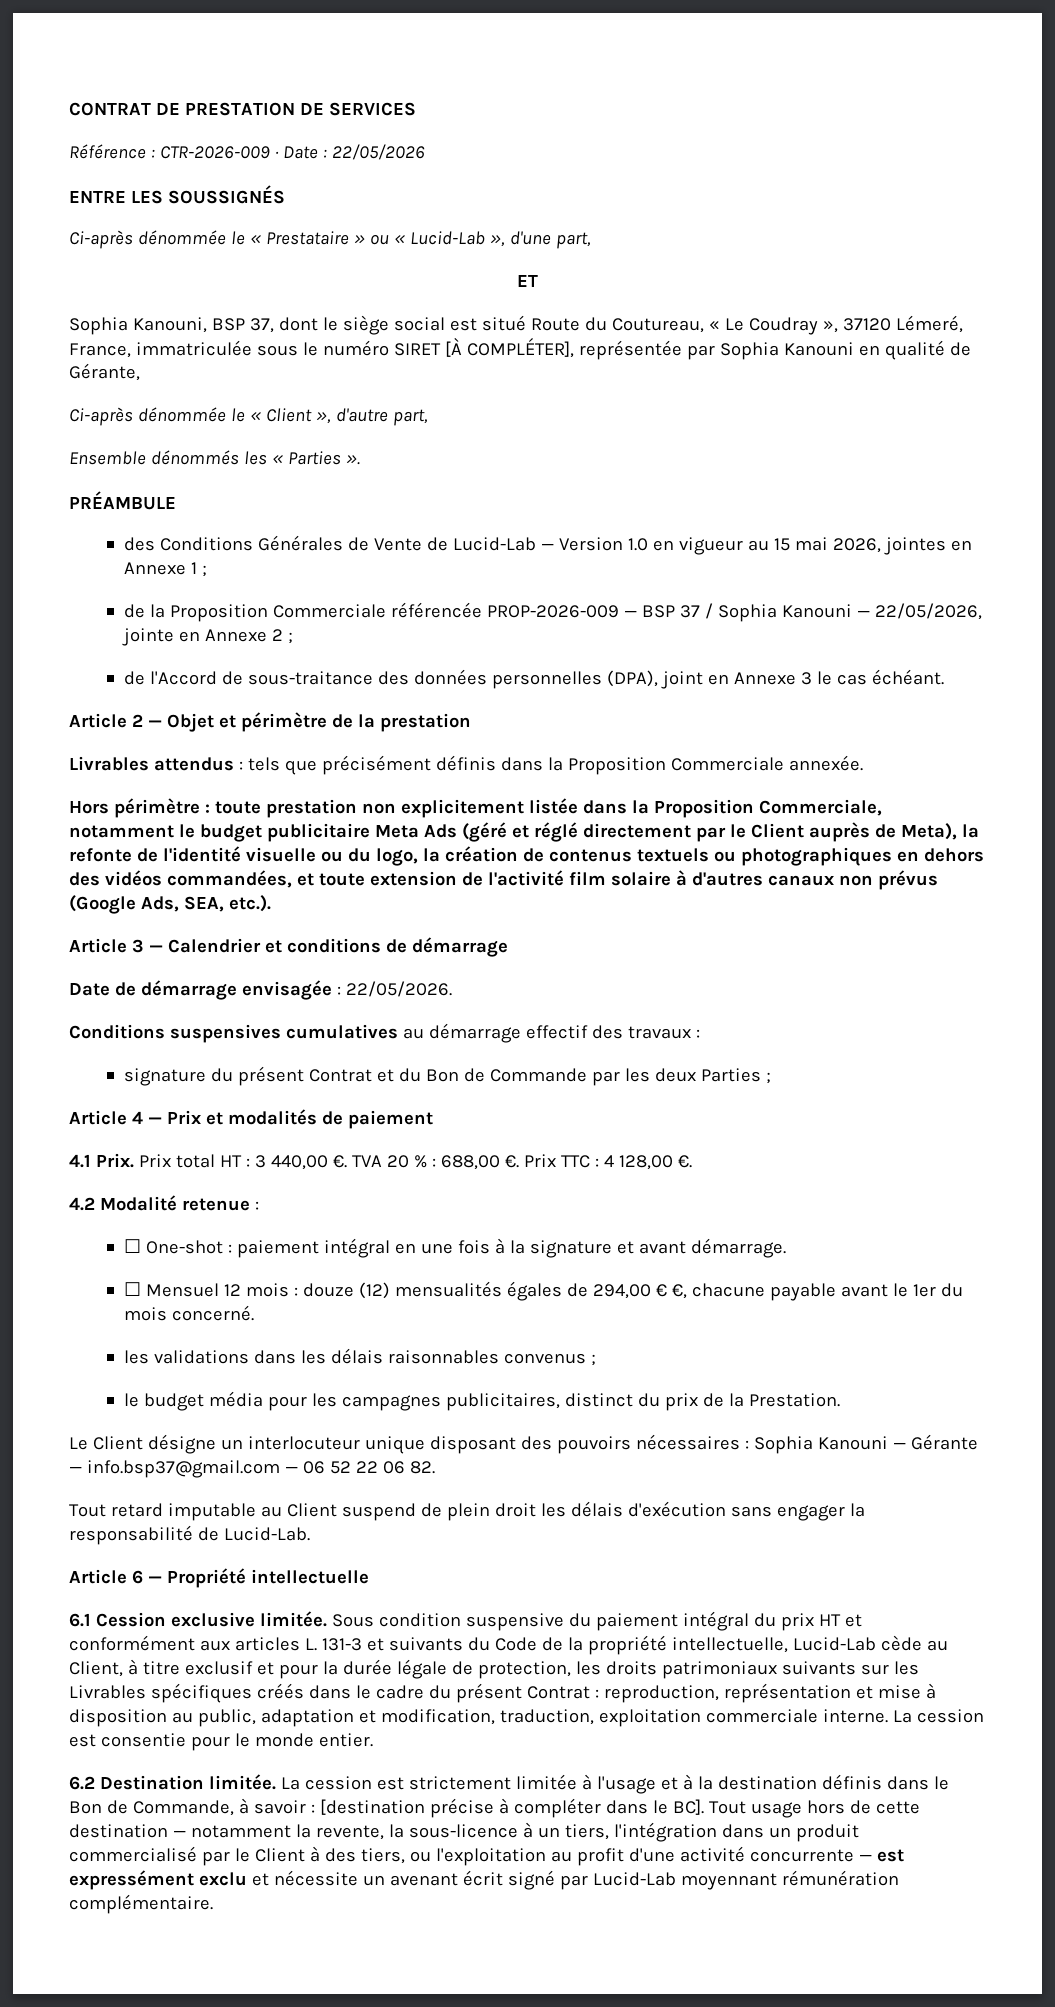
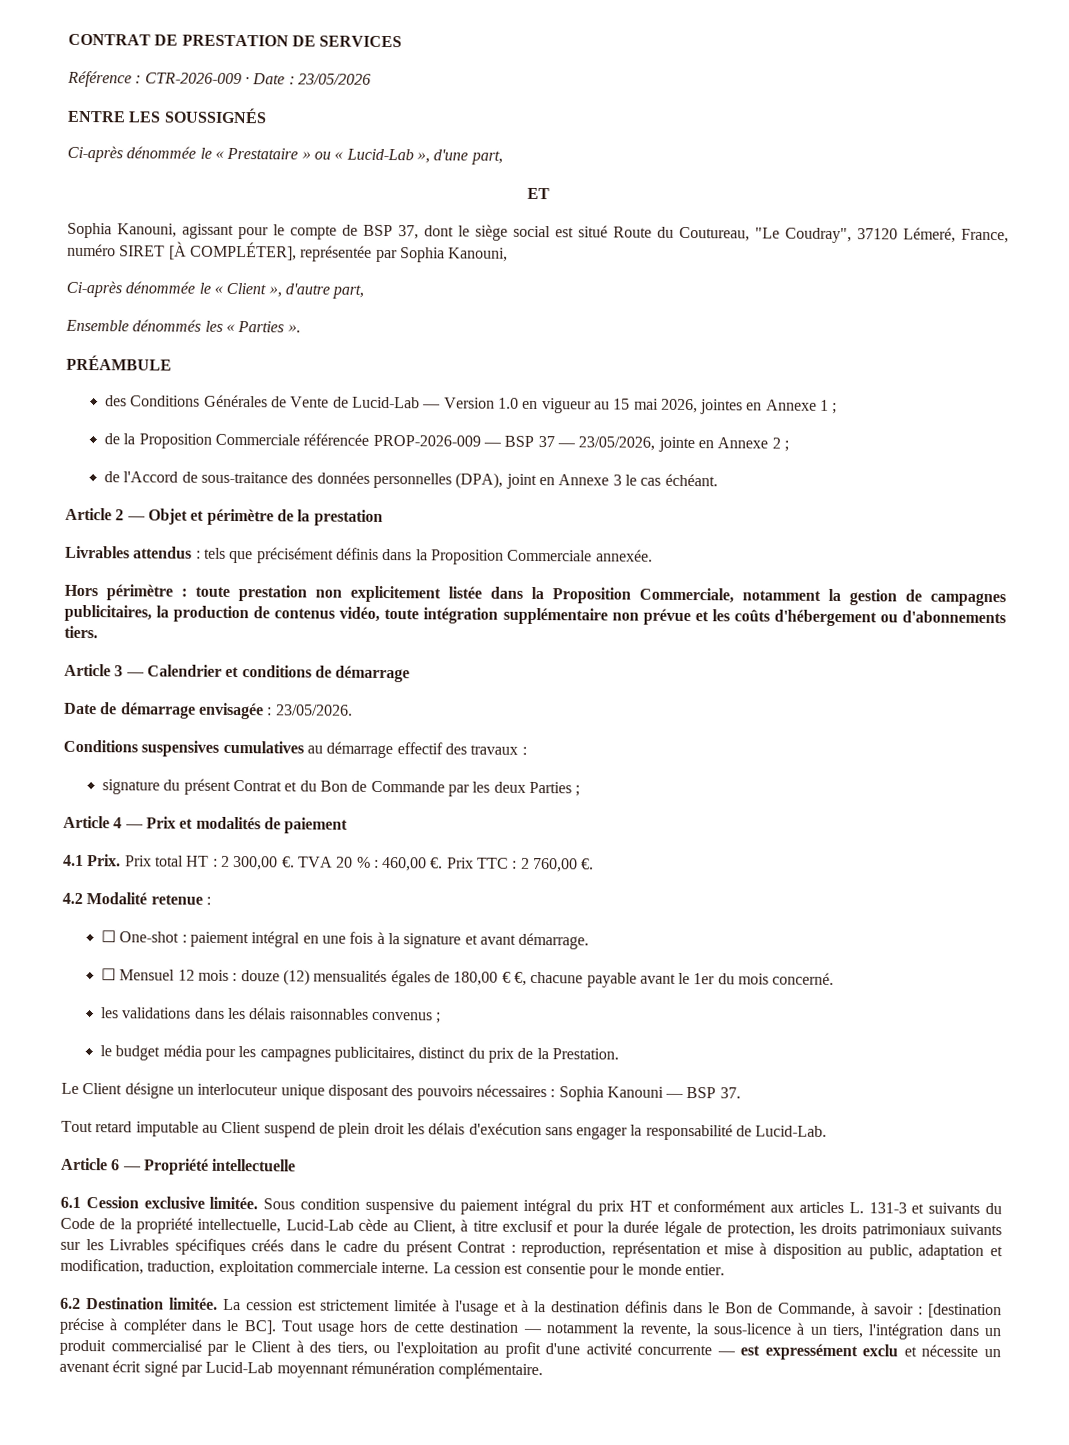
- Référence : CTR-2026-009 · Date : 22/05/2026
+ Référence : CTR-2026-009 · Date : 23/05/2026
- Sophia Kanouni, BSP 37, dont le siège social est situé Route du Coutureau, « Le Coudray », 37120 Lémeré, France, immatriculée sous le numéro SIRET [À COMPLÉTER], représentée par Sophia Kanouni en qualité de Gérante,
+ Sophia Kanouni, agissant pour le compte de BSP 37, dont le siège social est situé Route du Coutureau, "Le Coudray", 37120 Lémeré, France, numéro SIRET [À COMPLÉTER], représentée par Sophia Kanouni,
- de la Proposition Commerciale référencée PROP-2026-009 — BSP 37 / Sophia Kanouni — 22/05/2026, jointe en Annexe 2 ;
+ de la Proposition Commerciale référencée PROP-2026-009 — BSP 37 — 23/05/2026, jointe en Annexe 2 ;
- Hors périmètre : toute prestation non explicitement listée dans la Proposition Commerciale, notamment le budget publicitaire Meta Ads (géré et réglé directement par le Client auprès de Meta), la refonte de l'identité visuelle ou du logo, la création de contenus textuels ou photographiques en dehors des vidéos commandées, et toute extension de l'activité film solaire à d'autres canaux non prévus (Google Ads, SEA, etc.).
+ Hors périmètre : toute prestation non explicitement listée dans la Proposition Commerciale, notamment la gestion de campagnes publicitaires, la production de contenus vidéo, toute intégration supplémentaire non prévue et les coûts d'hébergement ou d'abonnements tiers.
- Date de démarrage envisagée : 22/05/2026.
+ Date de démarrage envisagée : 23/05/2026.
- Prix total HT : 3 440,00 €.
+ Prix total HT : 2 300,00 €.
- TVA 20 % : 688,00 €.
+ TVA 20 % : 460,00 €.
- Prix TTC : 4 128,00 €.
+ Prix TTC : 2 760,00 €.
- ☐ Mensuel 12 mois : douze (12) mensualités égales de 294,00 € €, chacune payable avant le 1er du mois concerné.
+ ☐ Mensuel 12 mois : douze (12) mensualités égales de 180,00 € €, chacune payable avant le 1er du mois concerné.
- Le Client désigne un interlocuteur unique disposant des pouvoirs nécessaires : Sophia Kanouni — Gérante — info.bsp37@gmail.com — 06 52 22 06 82.
+ Le Client désigne un interlocuteur unique disposant des pouvoirs nécessaires : Sophia Kanouni — BSP 37.

